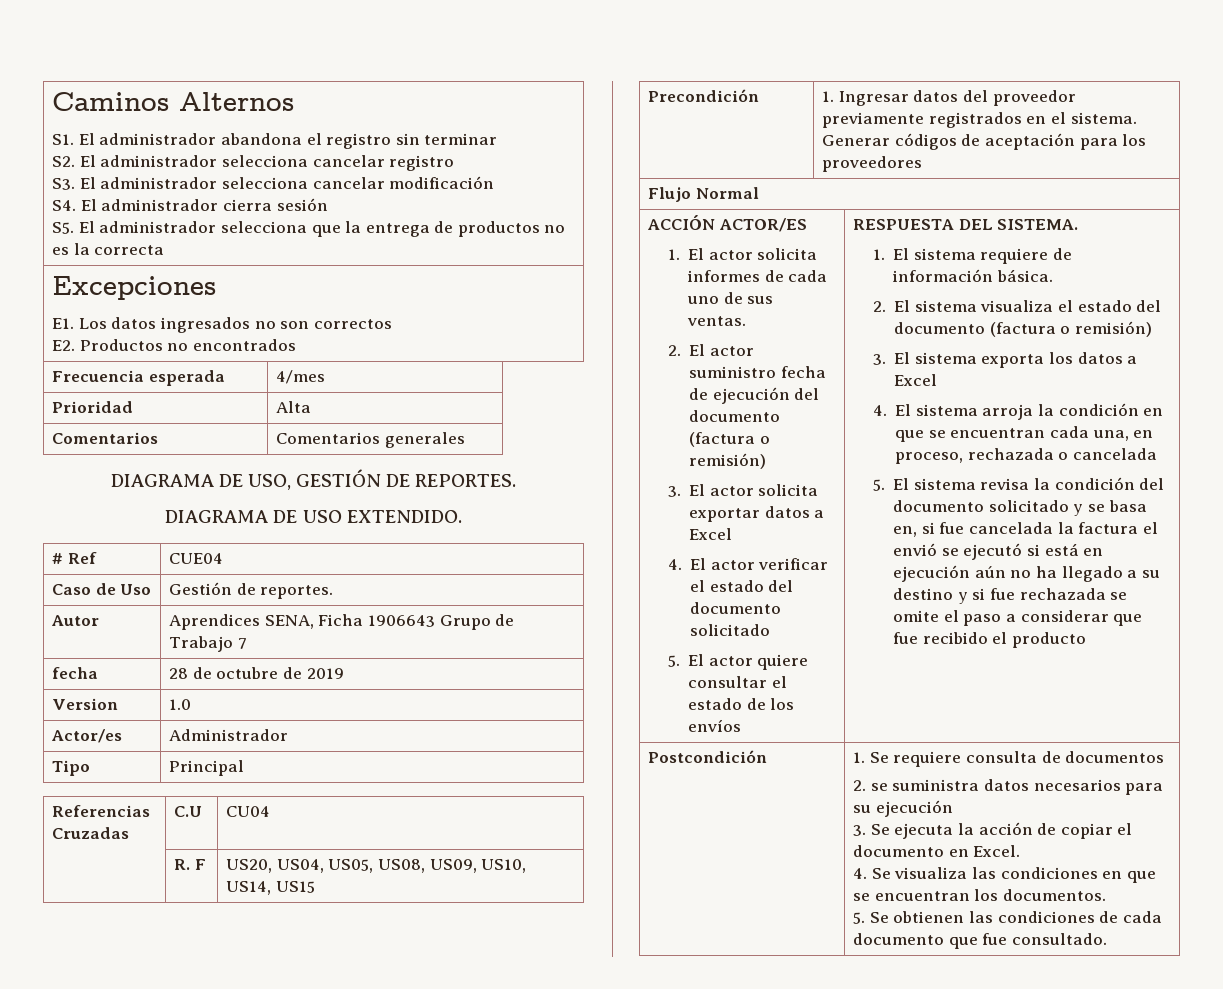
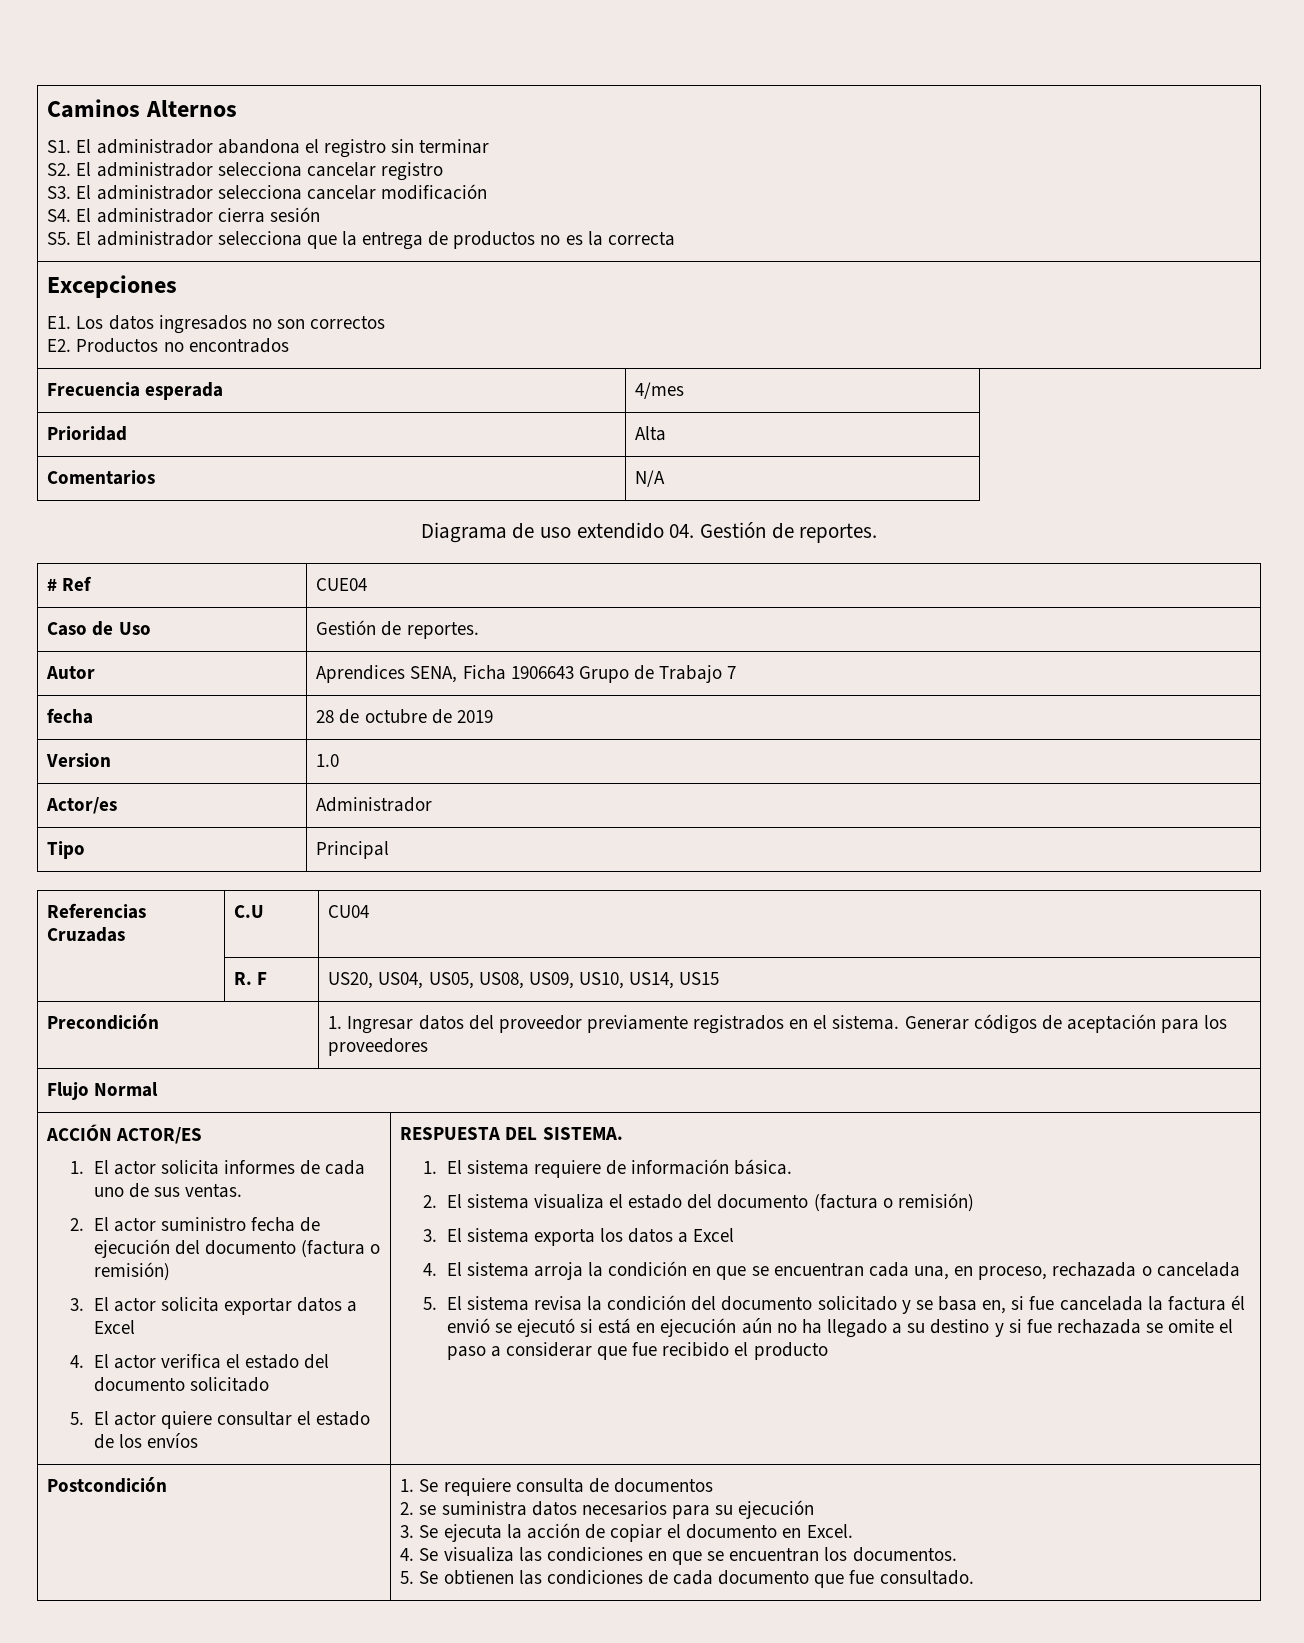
- Comentarios | Comentarios generales
- DIAGRAMA DE USO, GESTIÓN DE REPORTES.
- DIAGRAMA DE USO EXTENDIDO.
+ Comentarios | N/A
+ Diagrama de uso extendido 04. Gestión de reportes.
- 4. El actor verificar el estado del documento solicitado
+ 4. El actor verifica el estado del documento solicitado
- 5. El sistema revisa la condición del documento solicitado y se basa en, si fue cancelada la factura el envió se ejecutó si está en ejecución aún no ha llegado a su destino y si fue rechazada se omite el paso a considerar que fue recibido el producto
+ 5. El sistema revisa la condición del documento solicitado y se basa en, si fue cancelada la factura él envió se ejecutó si está en ejecución aún no ha llegado a su destino y si fue rechazada se omite el paso a considerar que fue recibido el producto

